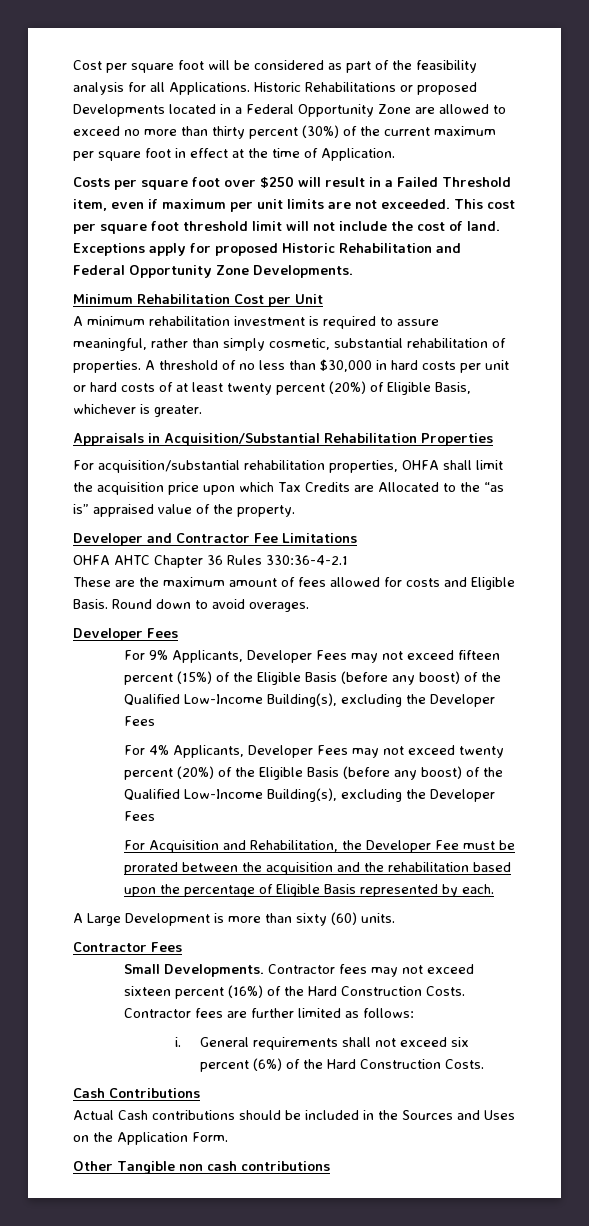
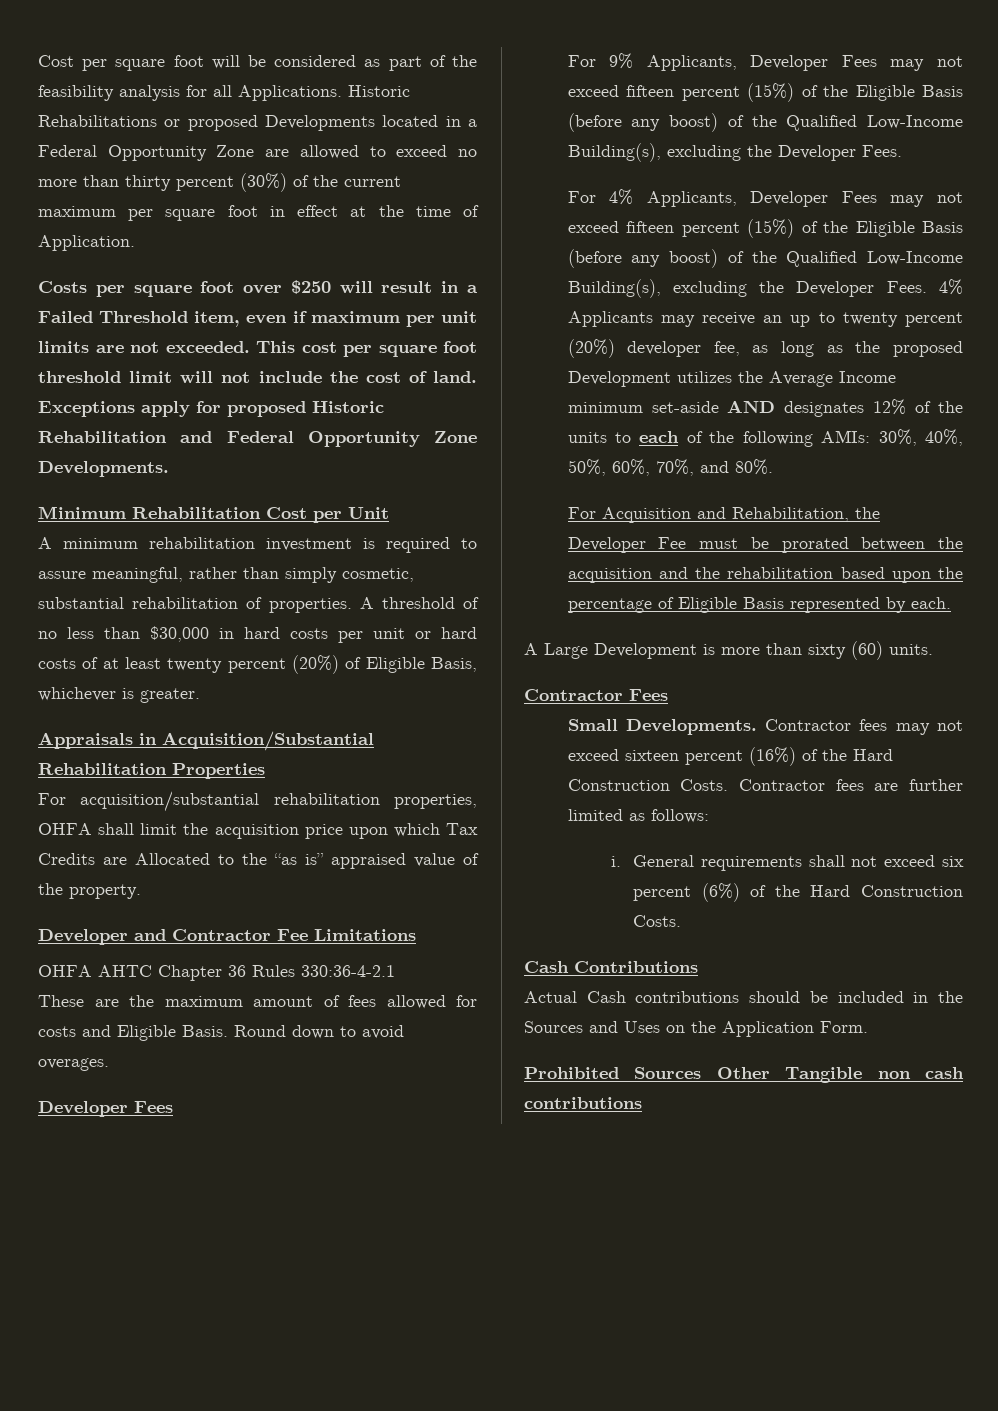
- For 9% Applicants, Developer Fees may not exceed fifteen percent (15%) of the Eligible Basis (before any boost) of the Qualified Low-Income Building(s), excluding the Developer Fees
+ For 9% Applicants, Developer Fees may not exceed fifteen percent (15%) of the Eligible Basis (before any boost) of the Qualified Low-Income Building(s), excluding the Developer Fees.
- For 4% Applicants, Developer Fees may not exceed twenty percent (20%) of the Eligible Basis (before any boost) of the Qualified Low-Income Building(s), excluding the Developer Fees
+ For 4% Applicants, Developer Fees may not exceed fifteen percent (15%) of the Eligible Basis (before any boost) of the Qualified Low-Income Building(s), excluding the Developer Fees. 4% Applicants may receive an up to twenty percent (20%) developer fee, as long as the proposed Development utilizes the Average Income minimum set-aside AND designates 12% of the units to each of the following AMIs: 30%, 40%, 50%, 60%, 70%, and 80%.
- Other Tangible non cash contributions
+ Prohibited Sources Other Tangible non cash contributions

